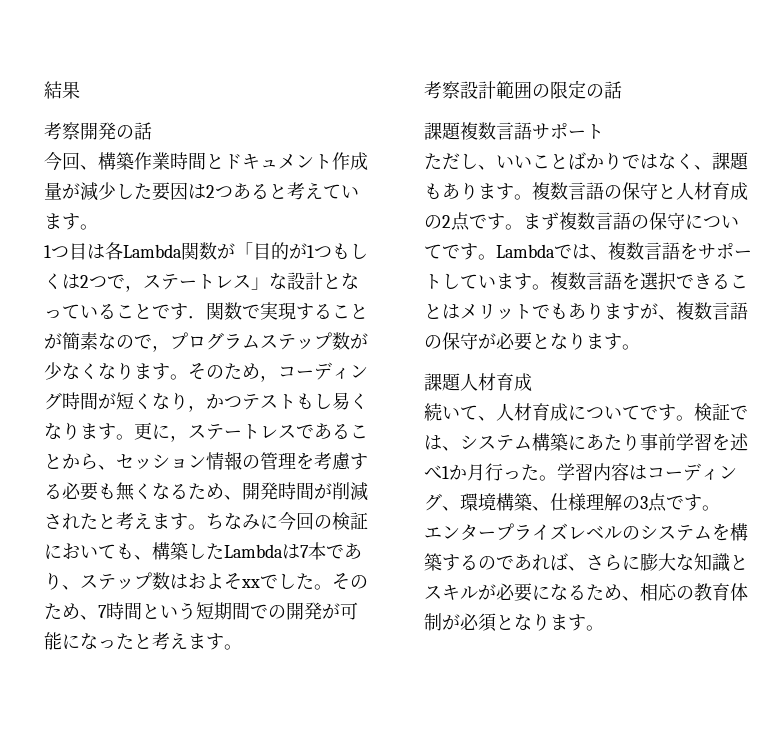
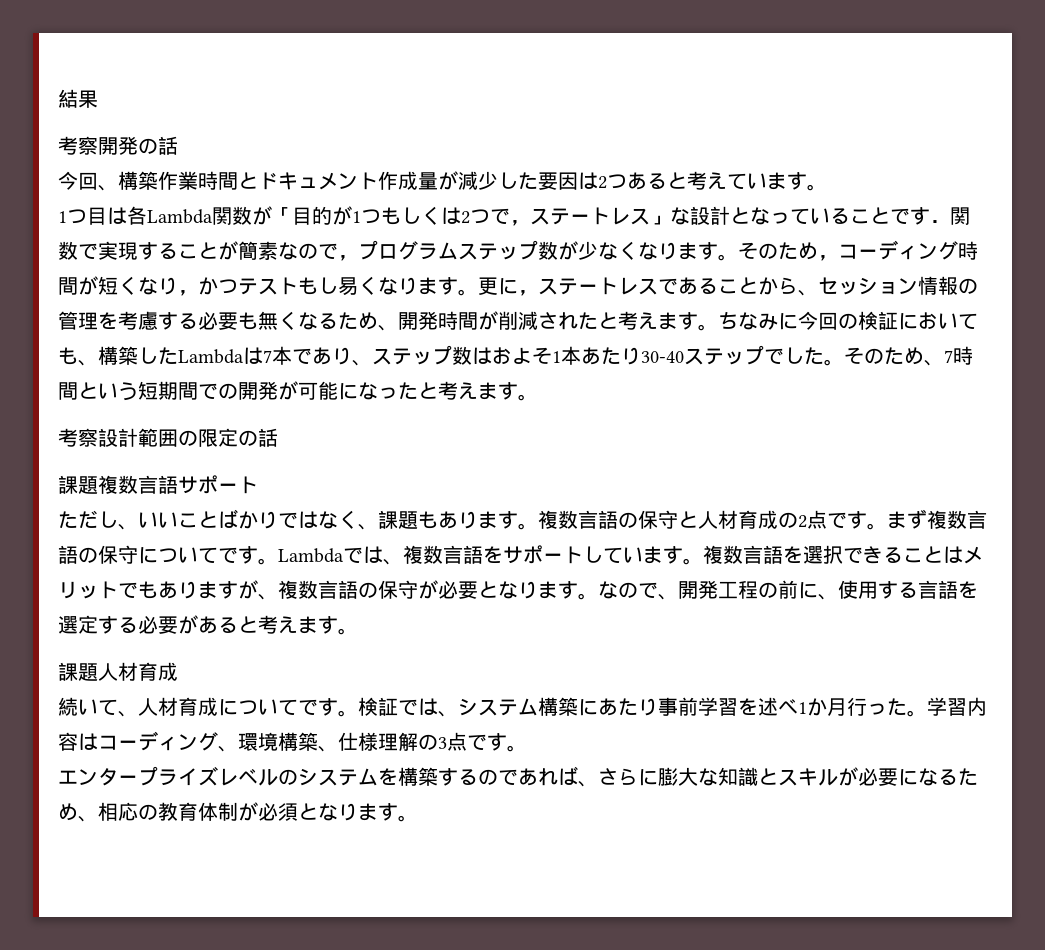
- ちなみに今回の検証においても、構築したLambdaは7本であり、ステップ数はおよそxxでした。
+ ちなみに今回の検証においても、構築したLambdaは7本であり、ステップ数はおよそ1本あたり30-40ステップでした。
+ なので、開発工程の前に、使用する言語を選定する必要があると考えます。

